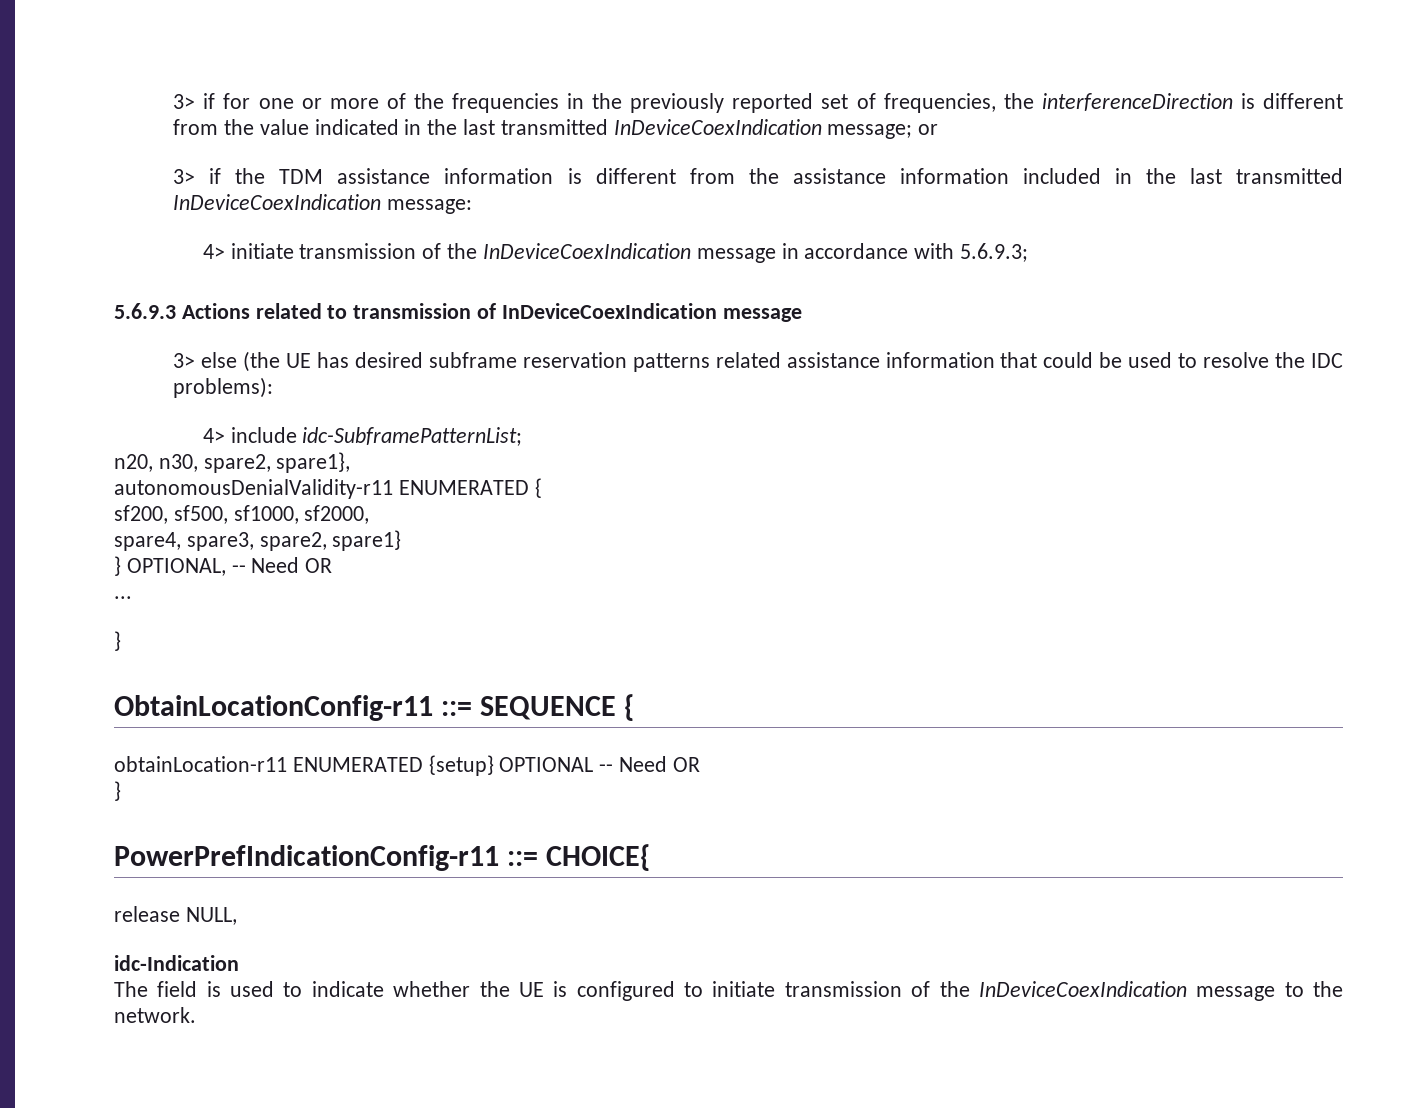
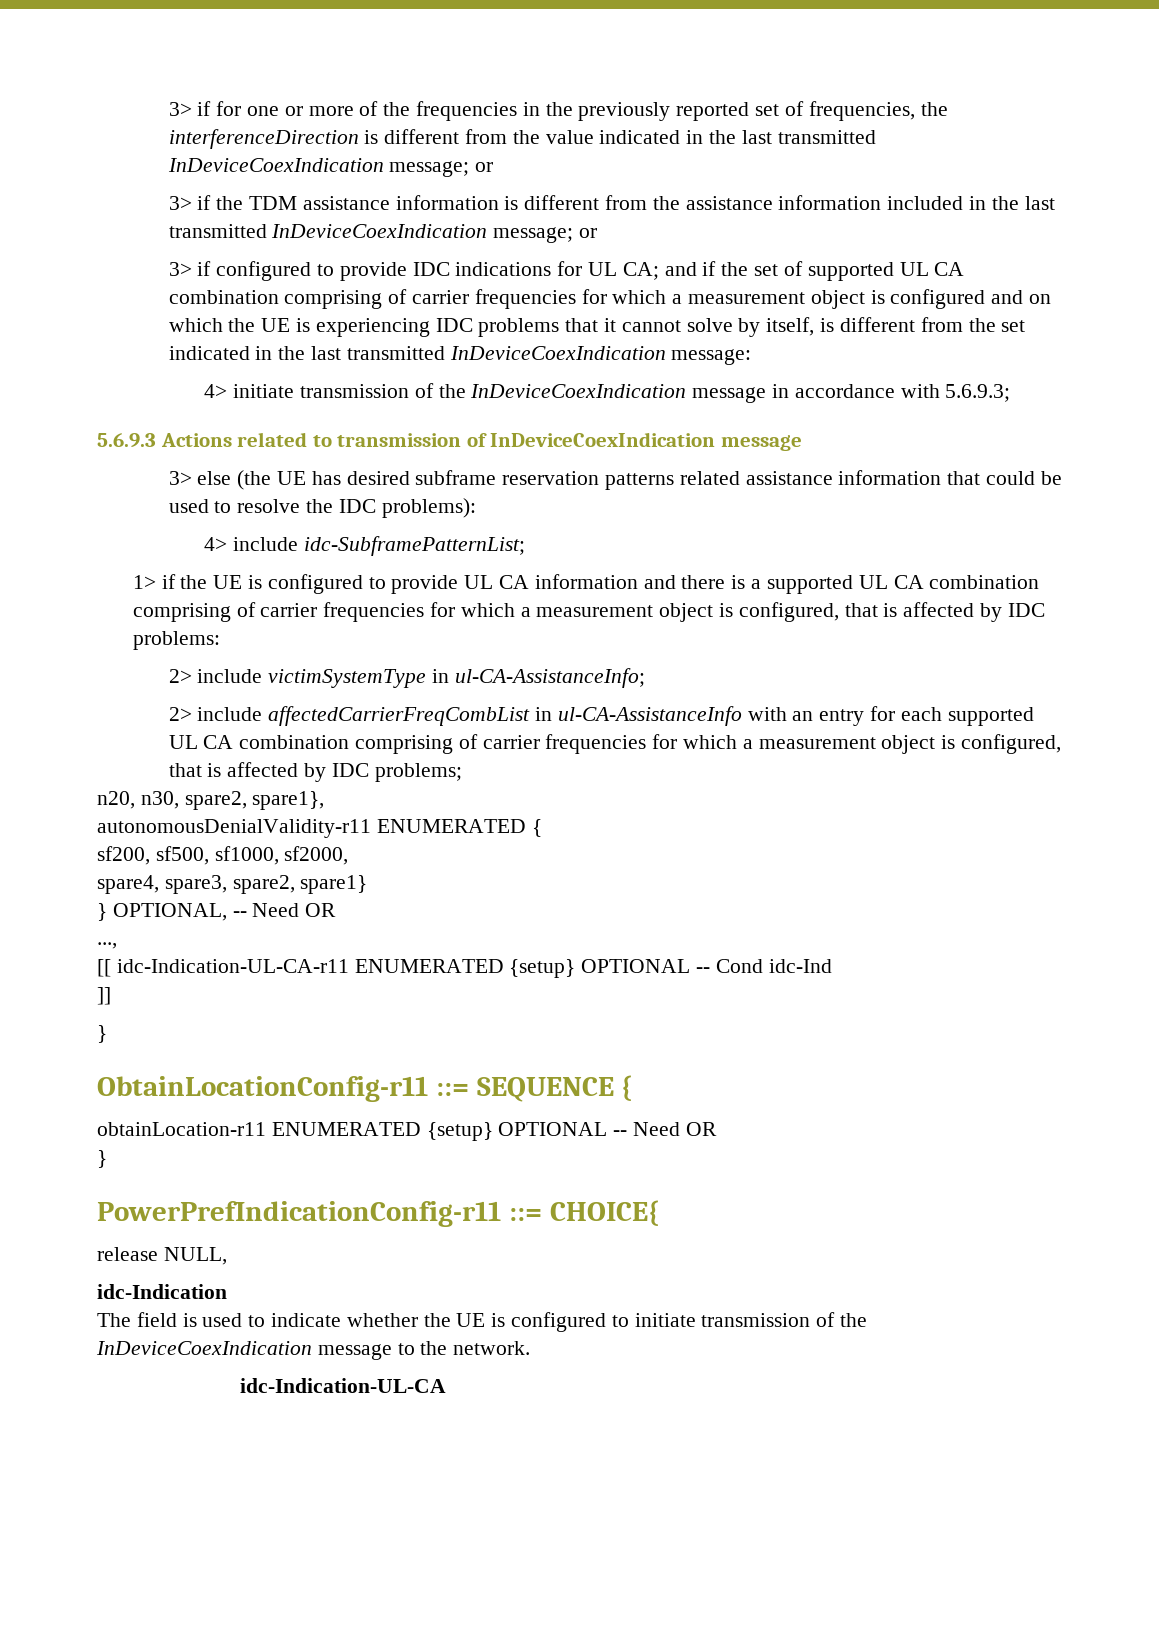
- 3> if the TDM assistance information is different from the assistance information included in the last transmitted InDeviceCoexIndication message:
+ 3> if the TDM assistance information is different from the assistance information included in the last transmitted InDeviceCoexIndication message; or
+ 3> if configured to provide IDC indications for UL CA; and if the set of supported UL CA combination comprising of carrier frequencies for which a measurement object is configured and on which the UE is experiencing IDC problems that it cannot solve by itself, is different from the set indicated in the last transmitted InDeviceCoexIndication message:
+ 1> if the UE is configured to provide UL CA information and there is a supported UL CA combination comprising of carrier frequencies for which a measurement object is configured, that is affected by IDC problems:
+ 2> include victimSystemType in ul-CA-AssistanceInfo;
+ 2> include affectedCarrierFreqCombList in ul-CA-AssistanceInfo with an entry for each supported UL CA combination comprising of carrier frequencies for which a measurement object is configured, that is affected by IDC problems;
- ...
+ ...,
+ [[ idc-Indication-UL-CA-r11 ENUMERATED {setup} OPTIONAL -- Cond idc-Ind
+ ]]
+ idc-Indication-UL-CA

